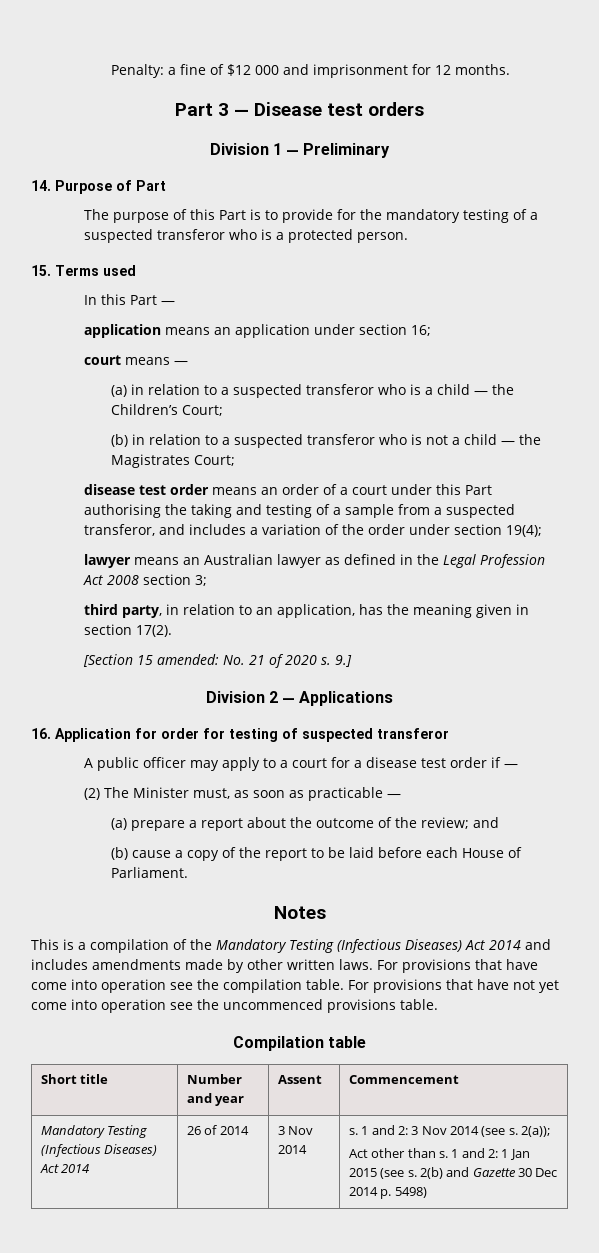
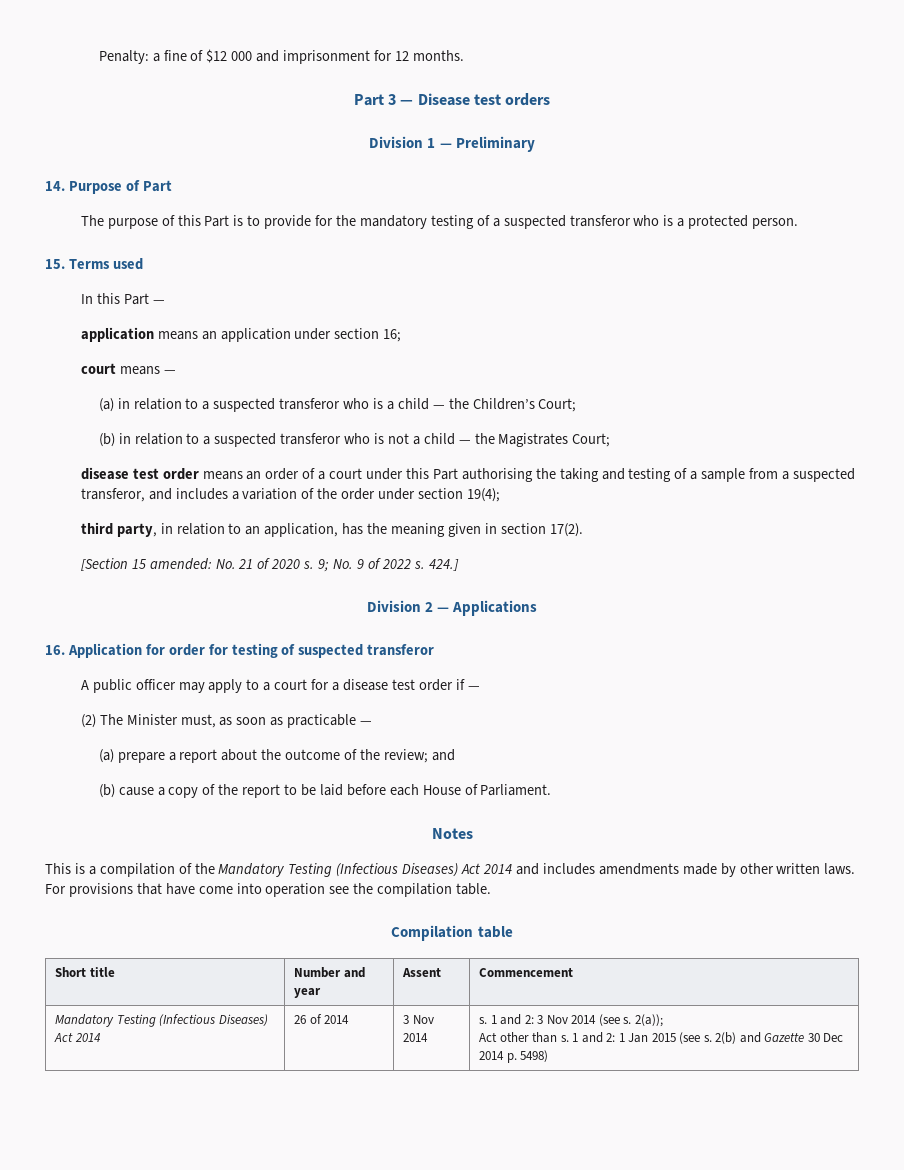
- lawyer means an Australian lawyer as defined in the Legal Profession Act 2008 section 3;
- 9.]
+ 9; No. 9 of 2022 s. 424.]
- For provisions that have not yet come into operation see the uncommenced provisions table.

